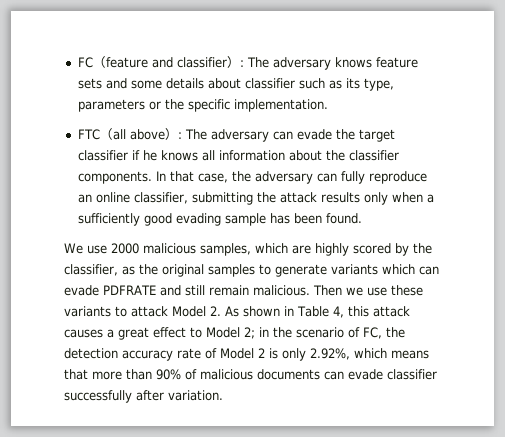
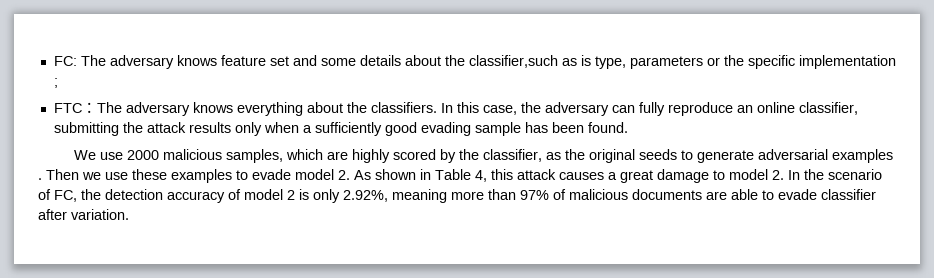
- FC（feature and classifier）: The adversary knows feature sets and some details about classifier such as its type, parameters or the specific implementation.
+ FC: The adversary knows feature set and some details about the classifier,such as is type, parameters or the specific implementation ;
- FTC（all above）: The adversary can evade the target classifier if he knows all information about the classifier components. In that case, the adversary can fully reproduce an online classifier, submitting the attack results only when a sufficiently good evading sample has been found.
+ FTC：The adversary knows everything about the classifiers. In this case, the adversary can fully reproduce an online classifier, submitting the attack results only when a sufficiently good evading sample has been found.
- We use 2000 malicious samples, which are highly scored by the classifier, as the original samples to generate variants which can evade PDFRATE and still remain malicious. Then we use these variants to attack Model 2. As shown in Table 4, this attack causes a great effect to Model 2; in the scenario of FC, the detection accuracy rate of Model 2 is only 2.92%, which means that more than 90% of malicious documents can evade classifier successfully after variation.
+ We use 2000 malicious samples, which are highly scored by the classifier, as the original seeds to generate adversarial examples . Then we use these examples to evade model 2. As shown in Table 4, this attack causes a great damage to model 2. In the scenario of FC, the detection accuracy of model 2 is only 2.92%, meaning more than 97% of malicious documents are able to evade classifier after variation.

